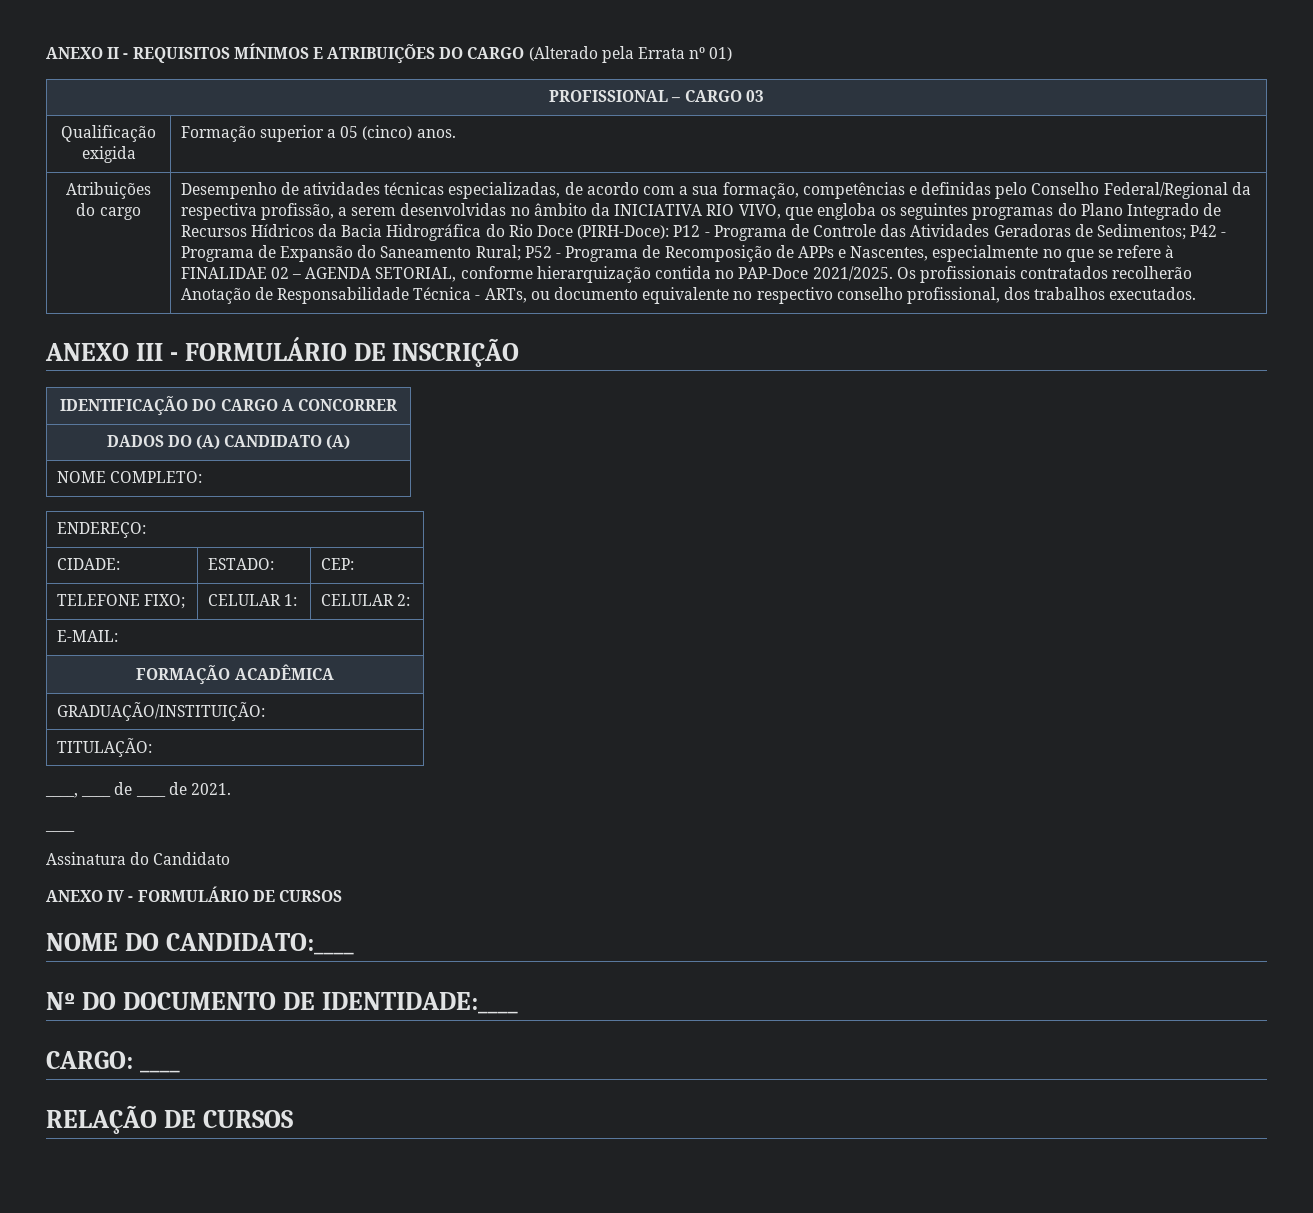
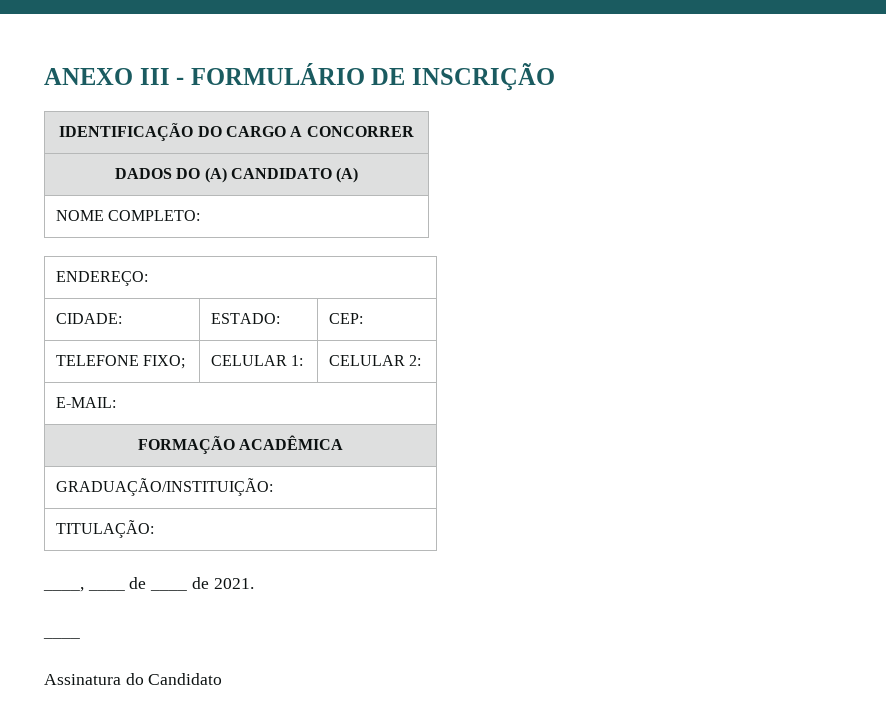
- ANEXO II - REQUISITOS MÍNIMOS E ATRIBUIÇÕES DO CARGO (Alterado pela Errata nº 01)
- PROFISSIONAL – CARGO 03
- Qualificação exigida | Formação superior a 05 (cinco) anos.
- Atribuições do cargo | Desempenho de atividades técnicas especializadas, de acordo com a sua formação, competências e definidas pelo Conselho Federal/Regional da respectiva profissão, a serem desenvolvidas no âmbito da INICIATIVA RIO VIVO, que engloba os seguintes programas do Plano Integrado de Recursos Hídricos da Bacia Hidrográfica do Rio Doce (PIRH-Doce): P12 - Programa de Controle das Atividades Geradoras de Sedimentos; P42 - Programa de Expansão do Saneamento Rural; P52 - Programa de Recomposição de APPs e Nascentes, especialmente no que se refere à FINALIDAE 02 – AGENDA SETORIAL, conforme hierarquização contida no PAP-Doce 2021/2025. Os profissionais contratados recolherão Anotação de Responsabilidade Técnica - ARTs, ou documento equivalente no respectivo conselho profissional, dos trabalhos executados.
- ANEXO IV - FORMULÁRIO DE CURSOS
- NOME DO CANDIDATO:____
- Nº DO DOCUMENTO DE IDENTIDADE:____
- CARGO: ____
- RELAÇÃO DE CURSOS

